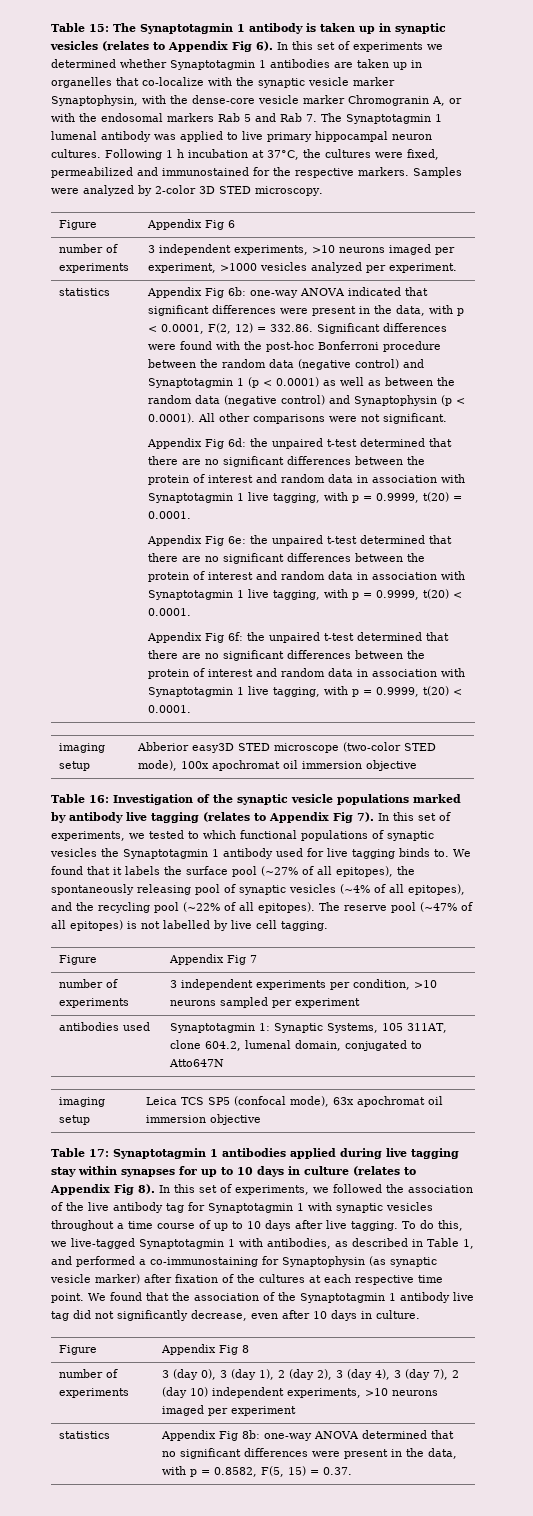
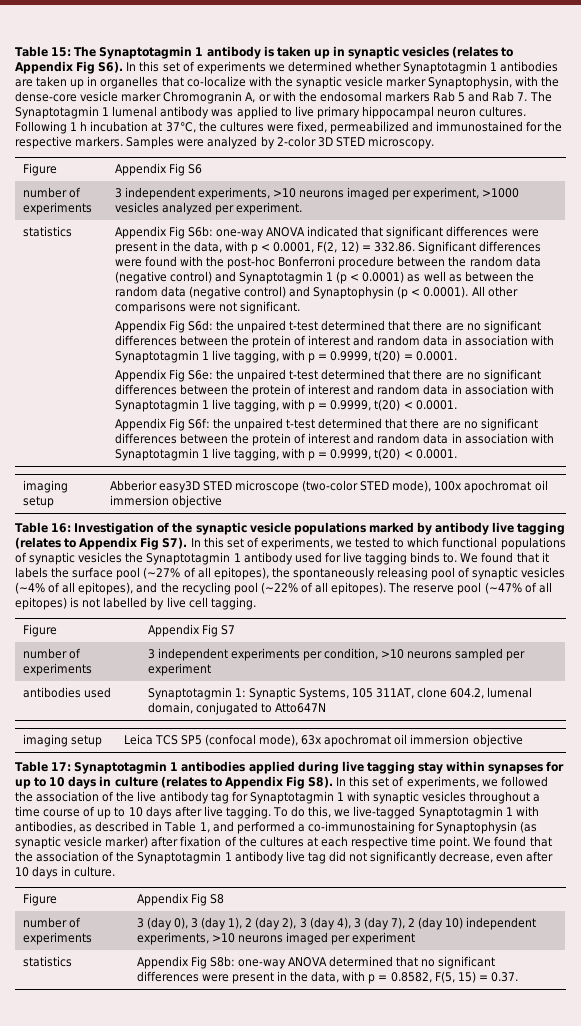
- The Synaptotagmin 1 antibody is taken up in synaptic vesicles (relates to Appendix Fig 6). In this set of experiments we determined whether Synaptotagmin 1 antibodies are taken up in organelles that co-localize with the synaptic vesicle marker Synaptophysin, with the dense-core vesicle marker Chromogranin A, or with the endosomal markers Rab 5 and Rab 7. The Synaptotagmin 1 lumenal antibody was applied to live primary hippocampal neuron cultures.
+ The Synaptotagmin 1 antibody is taken up in synaptic vesicles (relates to Appendix Fig S6). In this set of experiments we determined whether Synaptotagmin 1 antibodies are taken up in organelles that co-localize with the synaptic vesicle marker Synaptophysin, with the dense-core vesicle marker Chromogranin A, or with the endosomal markers Rab 5 and Rab 7. The Synaptotagmin 1 lumenal antibody was applied to live primary hippocampal neuron cultures.
- Figure | Appendix Fig 6
+ Figure | Appendix Fig S6
- Appendix Fig 6b:
+ Appendix Fig S6b:
- Appendix Fig 6d: the unpaired t-test determined that there are no significant differences between the protein of interest and random data in association with Synaptotagmin 1 live tagging, with p = 0.9999, t(20) = 0.0001.
+ Appendix Fig S6d: the unpaired t-test determined that there are no significant differences between the protein of interest and random data in association with Synaptotagmin 1 live tagging, with p = 0.9999, t(20) = 0.0001.
- Appendix Fig 6e: the unpaired t-test determined that there are no significant differences between the protein of interest and random data in association with Synaptotagmin 1 live tagging, with p = 0.9999, t(20) < 0.0001.
+ Appendix Fig S6e: the unpaired t-test determined that there are no significant differences between the protein of interest and random data in association with Synaptotagmin 1 live tagging, with p = 0.9999, t(20) < 0.0001.
- Appendix Fig 6f: the unpaired t-test determined that there are no significant differences between the protein of interest and random data in association with Synaptotagmin 1 live tagging, with p = 0.9999, t(20) < 0.0001.
+ Appendix Fig S6f: the unpaired t-test determined that there are no significant differences between the protein of interest and random data in association with Synaptotagmin 1 live tagging, with p = 0.9999, t(20) < 0.0001.
- Table 16: Investigation of the synaptic vesicle populations marked by antibody live tagging (relates to Appendix Fig 7). In this set of experiments, we tested to which functional populations of synaptic vesicles the Synaptotagmin 1 antibody used for live tagging binds to.
+ Table 16: Investigation of the synaptic vesicle populations marked by antibody live tagging (relates to Appendix Fig S7). In this set of experiments, we tested to which functional populations of synaptic vesicles the Synaptotagmin 1 antibody used for live tagging binds to.
- Figure | Appendix Fig 7
+ Figure | Appendix Fig S7
- Table 17: Synaptotagmin 1 antibodies applied during live tagging stay within synapses for up to 10 days in culture (relates to Appendix Fig 8). In this set of experiments, we followed the association of the live antibody tag for Synaptotagmin 1 with synaptic vesicles throughout a time course of up to 10 days after live tagging.
+ Table 17: Synaptotagmin 1 antibodies applied during live tagging stay within synapses for up to 10 days in culture (relates to Appendix Fig S8). In this set of experiments, we followed the association of the live antibody tag for Synaptotagmin 1 with synaptic vesicles throughout a time course of up to 10 days after live tagging.
- Figure | Appendix Fig 8
+ Figure | Appendix Fig S8
- statistics | Appendix Fig 8b: one-way ANOVA determined that no significant differences were present in the data, with p = 0.8582, F(5, 15) = 0.37.
+ statistics | Appendix Fig S8b: one-way ANOVA determined that no significant differences were present in the data, with p = 0.8582, F(5, 15) = 0.37.

